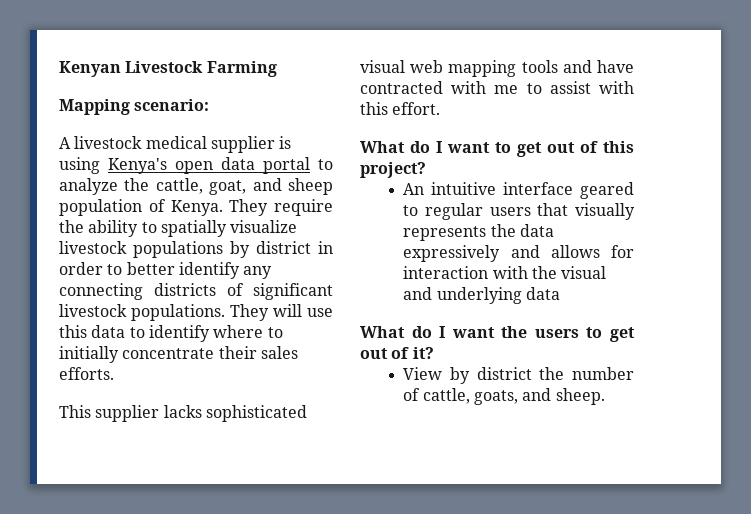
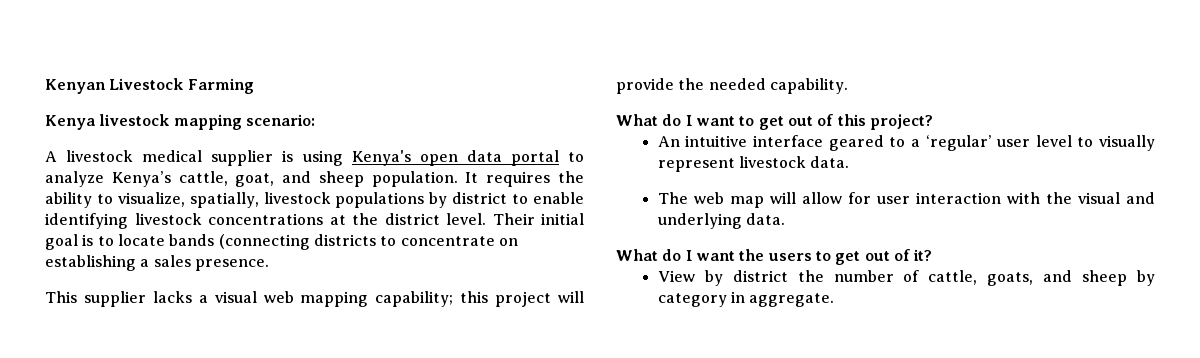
- Mapping scenario:
+ Kenya livestock mapping scenario:
- A livestock medical supplier is using Kenya's open data portal to analyze the cattle, goat, and sheep population of Kenya. They require the ability to spatially visualize livestock populations by district in order to better identify any connecting districts of significant livestock populations. They will use this data to identify where to initially concentrate their sales efforts.
+ A livestock medical supplier is using Kenya's open data portal to analyze Kenya’s cattle, goat, and sheep population. It requires the ability to visualize, spatially, livestock populations by district to enable identifying livestock concentrations at the district level. Their initial goal is to locate bands (connecting districts to concentrate on establishing a sales presence.
- This supplier lacks sophisticated visual web mapping tools and have contracted with me to assist with this effort.
+ This supplier lacks a visual web mapping capability; this project will provide the needed capability.
- An intuitive interface geared to regular users that visually represents the data expressively and allows for interaction with the visual and underlying data
+ An intuitive interface geared to a ‘regular’ user level to visually represent livestock data.
+ The web map will allow for user interaction with the visual and underlying data.
- View by district the number of cattle, goats, and sheep.
+ View by district the number of cattle, goats, and sheep by category in aggregate.

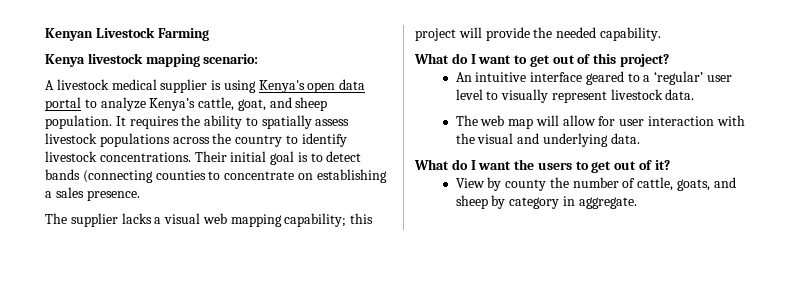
- It requires the ability to visualize, spatially, livestock populations by district to enable identifying livestock concentrations at the district level.
+ It requires the ability to spatially assess livestock populations across the country to identify livestock concentrations.
- Their initial goal is to locate bands (connecting districts to concentrate on establishing a sales presence.
+ Their initial goal is to detect bands (connecting counties to concentrate on establishing a sales presence.
- This supplier lacks a visual web mapping capability; this project will provide the needed capability.
+ The supplier lacks a visual web mapping capability; this project will provide the needed capability.
- View by district the number of cattle, goats, and sheep by category in aggregate.
+ View by county the number of cattle, goats, and sheep by category in aggregate.

